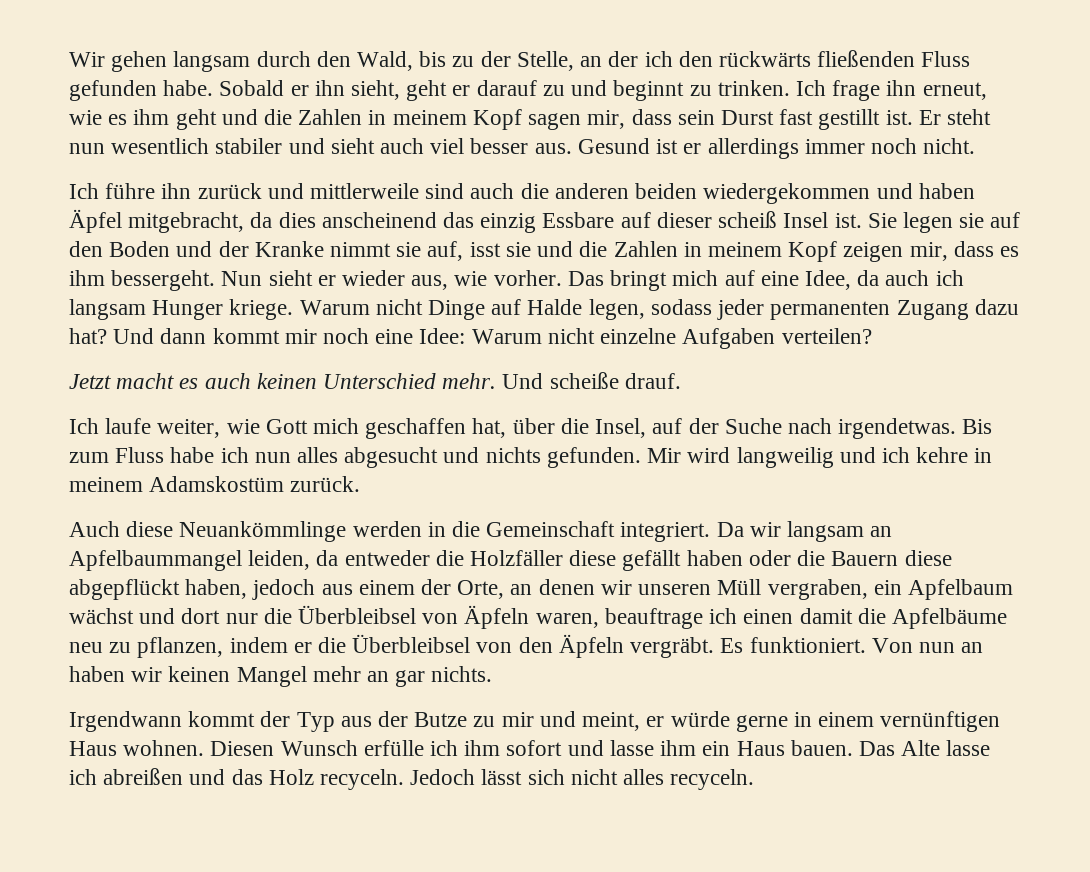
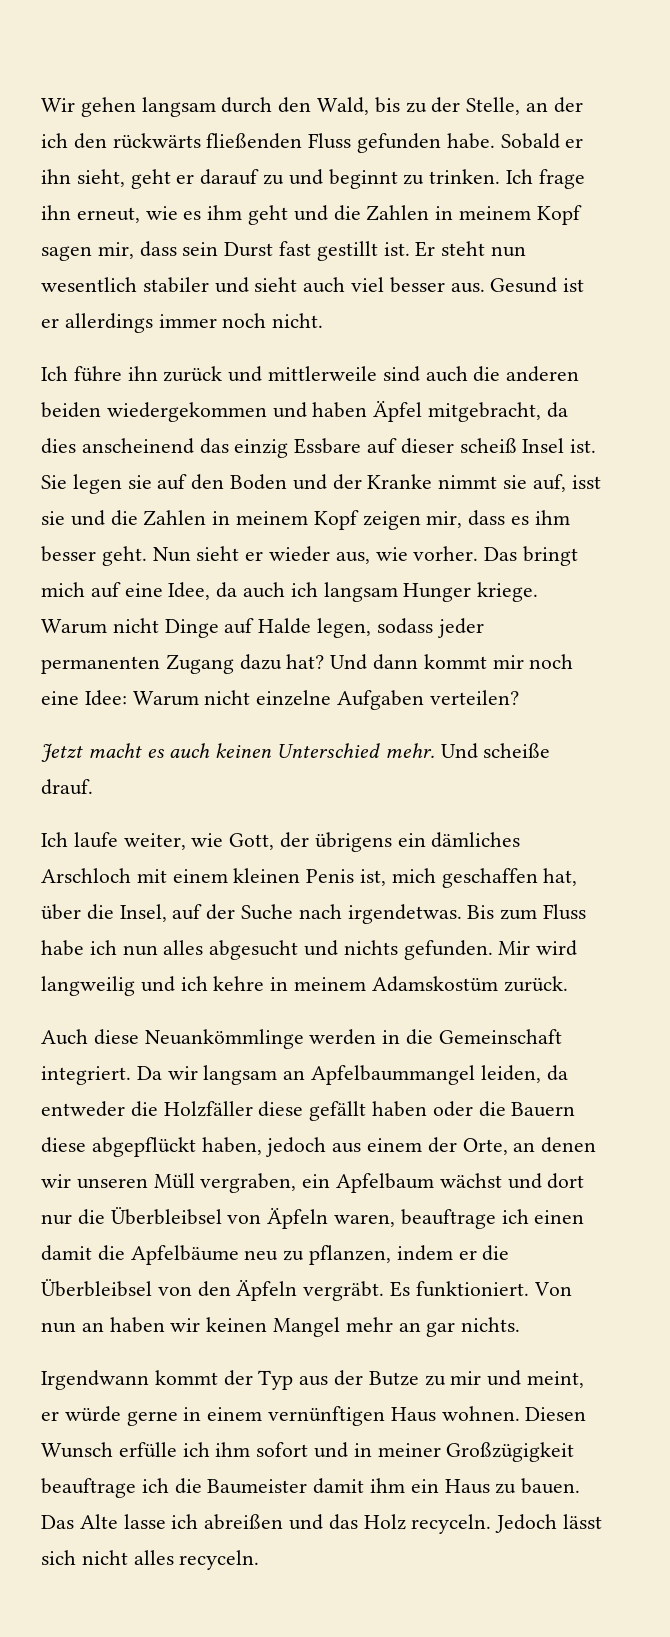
- Sie legen sie auf den Boden und der Kranke nimmt sie auf, isst sie und die Zahlen in meinem Kopf zeigen mir, dass es ihm bessergeht.
+ Sie legen sie auf den Boden und der Kranke nimmt sie auf, isst sie und die Zahlen in meinem Kopf zeigen mir, dass es ihm besser geht.
- Ich laufe weiter, wie Gott mich geschaffen hat, über die Insel, auf der Suche nach irgendetwas.
+ Ich laufe weiter, wie Gott, der übrigens ein dämliches Arschloch mit einem kleinen Penis ist, mich geschaffen hat, über die Insel, auf der Suche nach irgendetwas.
- Diesen Wunsch erfülle ich ihm sofort und lasse ihm ein Haus bauen.
+ Diesen Wunsch erfülle ich ihm sofort und in meiner Großzügigkeit beauftrage ich die Baumeister damit ihm ein Haus zu bauen.

